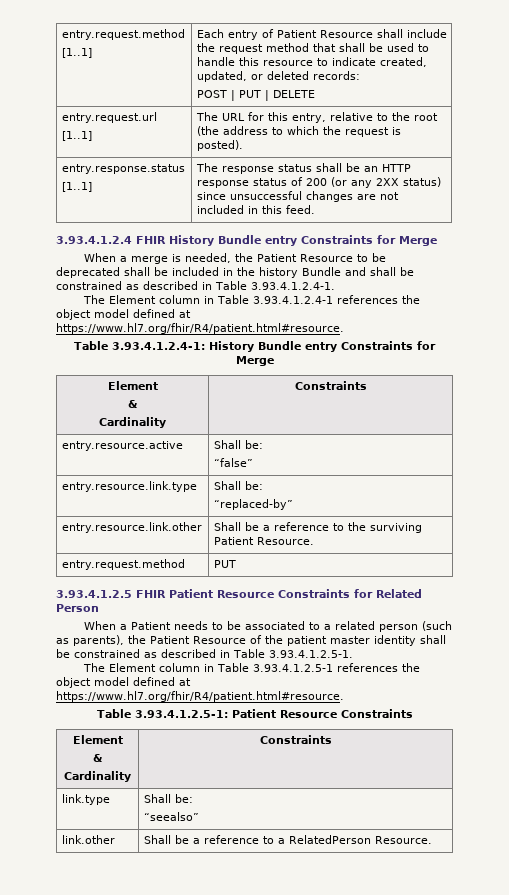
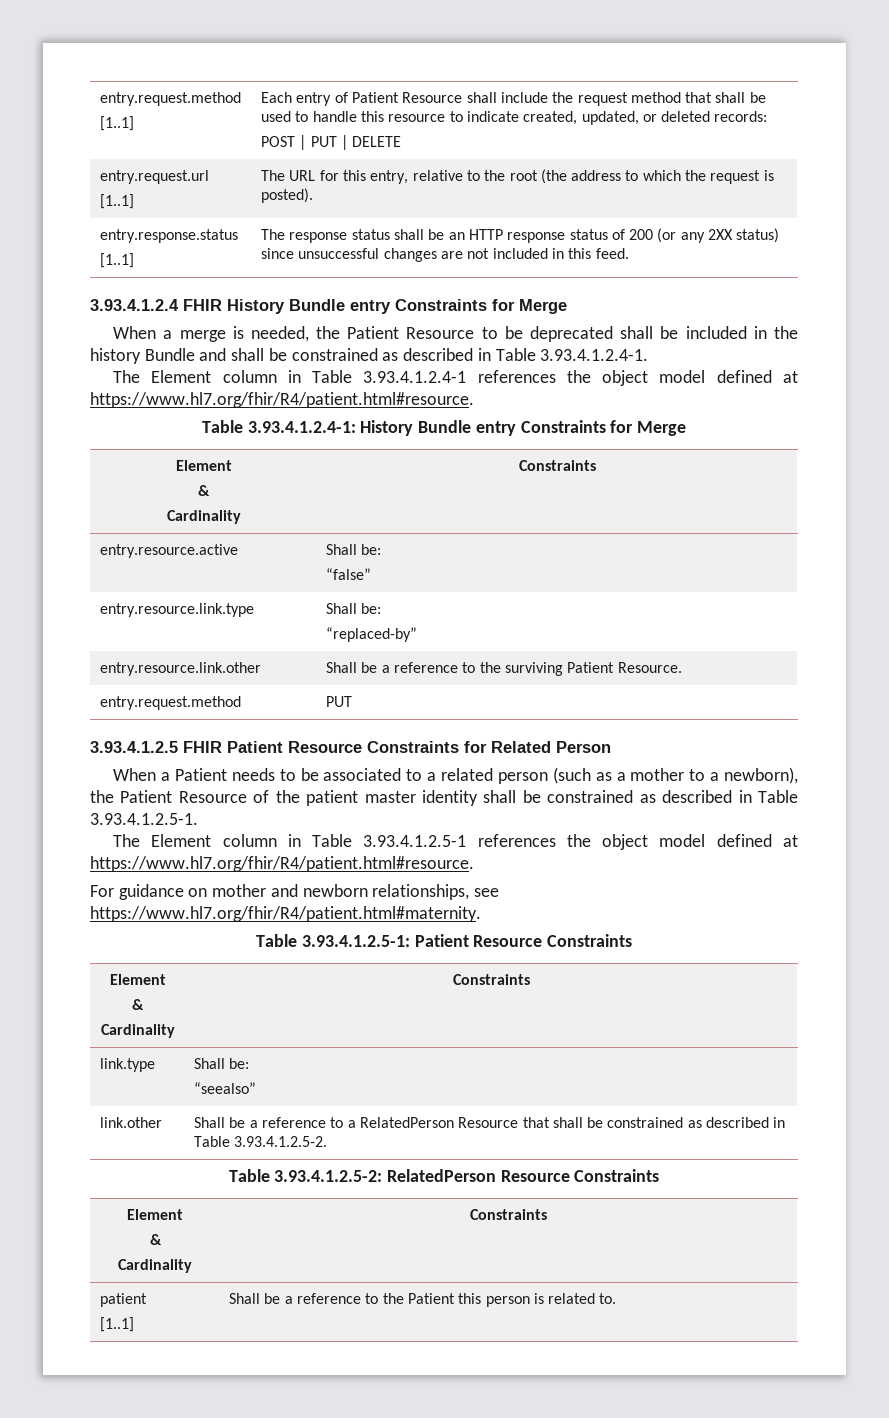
- When a Patient needs to be associated to a related person (such as parents), the Patient Resource of the patient master identity shall be constrained as described in Table 3.93.4.1.2.5-1.
+ When a Patient needs to be associated to a related person (such as a mother to a newborn), the Patient Resource of the patient master identity shall be constrained as described in Table 3.93.4.1.2.5-1.
+ For guidance on mother and newborn relationships, see https://www.hl7.org/fhir/R4/patient.html#maternity.
- link.other | Shall be a reference to a RelatedPerson Resource.
+ link.other | Shall be a reference to a RelatedPerson Resource that shall be constrained as described in Table 3.93.4.1.2.5-2.
+ Table 3.93.4.1.2.5-2: RelatedPerson Resource Constraints
+ Element
+ &
+ Cardinality | Constraints
+ patient
+ [1..1] | Shall be a reference to the Patient this person is related to.

